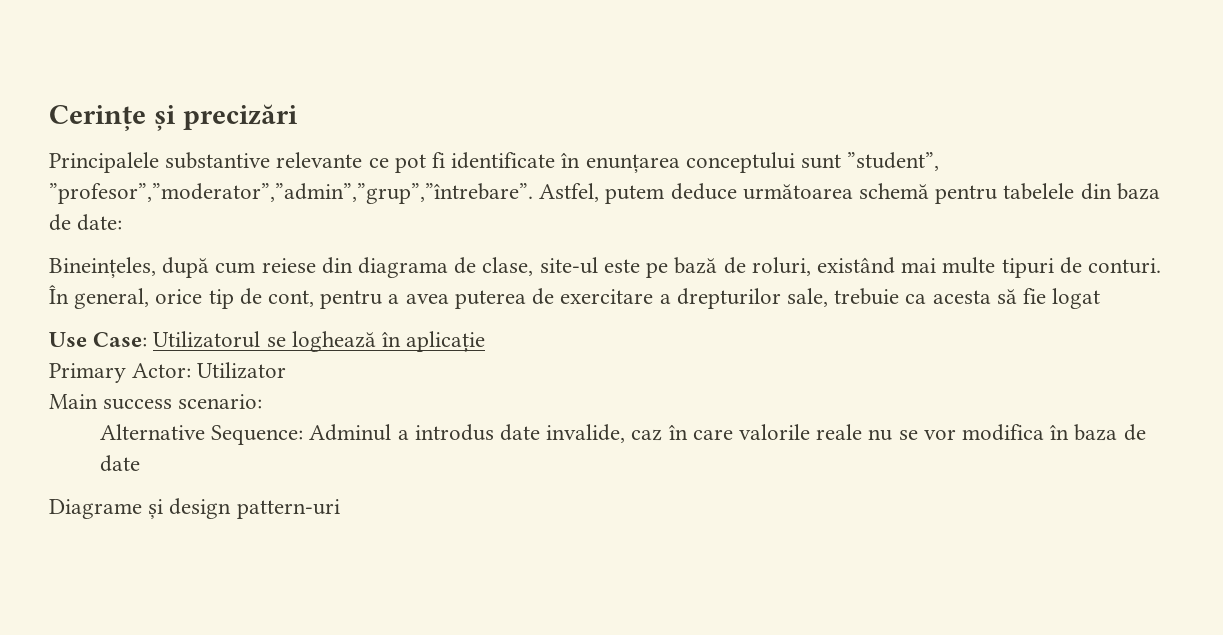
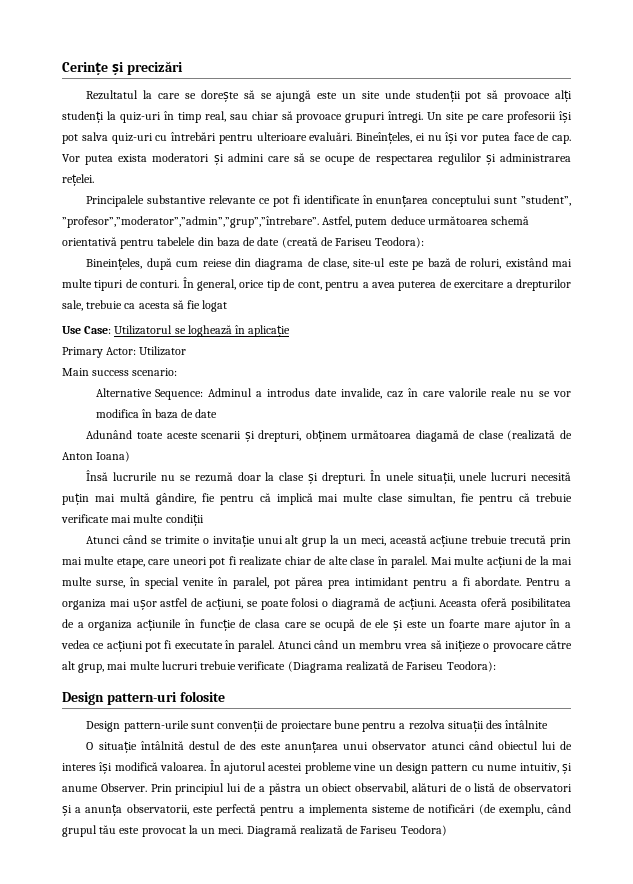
+ Rezultatul la care se dorește să se ajungă este un site unde studenții pot să provoace alți studenți la quiz-uri în timp real, sau chiar să provoace grupuri întregi. Un site pe care profesorii își pot salva quiz-uri cu întrebări pentru ulterioare evaluări. Bineînțeles, ei nu își vor putea face de cap. Vor putea exista moderatori și admini care să se ocupe de respectarea regulilor și administrarea rețelei.
- Astfel, putem deduce următoarea schemă pentru tabelele din baza de date:
+ Astfel, putem deduce următoarea schemă orientativă pentru tabelele din baza de date (creată de Fariseu Teodora):
- Diagrame și design pattern-uri
+ Adunând toate aceste scenarii și drepturi, obținem următoarea diagamă de clase (realizată de Anton Ioana)
+ Însă lucrurile nu se rezumă doar la clase și drepturi. În unele situații, unele lucruri necesită puțin mai multă gândire, fie pentru că implică mai multe clase simultan, fie pentru că trebuie verificate mai multe condiții
+ Atunci când se trimite o invitație unui alt grup la un meci, această acțiune trebuie trecută prin mai multe etape, care uneori pot fi realizate chiar de alte clase în paralel. Mai multe acțiuni de la mai multe surse, în special venite în paralel, pot părea prea intimidant pentru a fi abordate. Pentru a organiza mai ușor astfel de acțiuni, se poate folosi o diagramă de acțiuni. Aceasta oferă posibilitatea de a organiza acțiunile în funcție de clasa care se ocupă de ele și este un foarte mare ajutor în a vedea ce acțiuni pot fi executate în paralel. Atunci când un membru vrea să inițieze o provocare către alt grup, mai multe lucruri trebuie verificate (Diagrama realizată de Fariseu Teodora):
+ Design pattern-uri folosite
+ Design pattern-urile sunt convenții de proiectare bune pentru a rezolva situații des întâlnite
+ O situație întâlnită destul de des este anunțarea unui observator atunci când obiectul lui de interes își modifică valoarea. În ajutorul acestei probleme vine un design pattern cu nume intuitiv, și anume Observer. Prin principiul lui de a păstra un obiect observabil, alături de o listă de observatori și a anunța observatorii, este perfectă pentru a implementa sisteme de notificări (de exemplu, când grupul tău este provocat la un meci. Diagramă realizată de Fariseu Teodora)

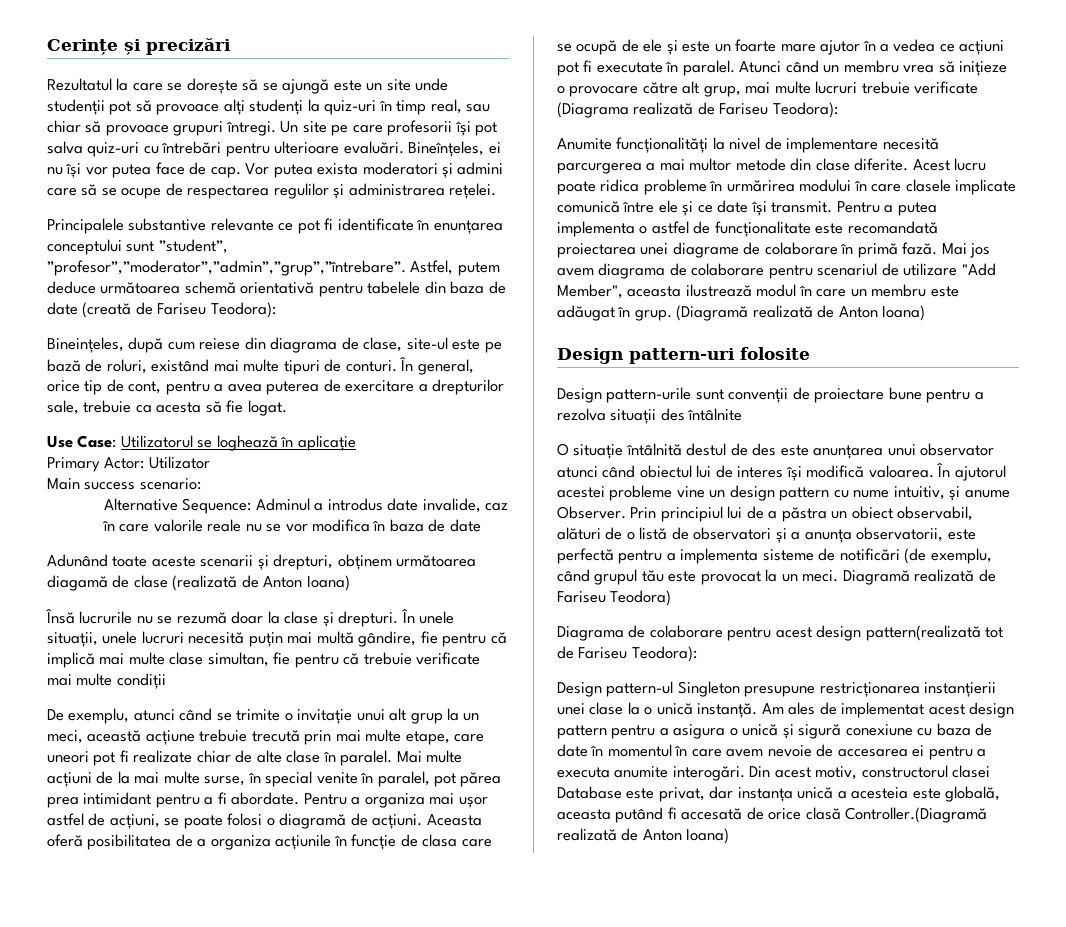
- În general, orice tip de cont, pentru a avea puterea de exercitare a drepturilor sale, trebuie ca acesta să fie logat
+ În general, orice tip de cont, pentru a avea puterea de exercitare a drepturilor sale, trebuie ca acesta să fie logat.
- Atunci când se trimite o invitație unui alt grup la un meci, această acțiune trebuie trecută prin mai multe etape, care uneori pot fi realizate chiar de alte clase în paralel.
+ De exemplu, atunci când se trimite o invitație unui alt grup la un meci, această acțiune trebuie trecută prin mai multe etape, care uneori pot fi realizate chiar de alte clase în paralel.
+ Anumite funcționalități la nivel de implementare necesită parcurgerea a mai multor metode din clase diferite. Acest lucru poate ridica probleme în urmărirea modului în care clasele implicate comunică între ele și ce date își transmit. Pentru a putea implementa o astfel de funcționalitate este recomandată proiectarea unei diagrame de colaborare în primă fază. Mai jos avem diagrama de colaborare pentru scenariul de utilizare "Add Member", aceasta ilustrează modul în care un membru este adăugat în grup. (Diagramă realizată de Anton Ioana)
+ Diagrama de colaborare pentru acest design pattern(realizată tot de Fariseu Teodora):
+ Design pattern-ul Singleton presupune restricționarea instanțierii unei clase la o unică instanță. Am ales de implementat acest design pattern pentru a asigura o unică și sigură conexiune cu baza de date în momentul în care avem nevoie de accesarea ei pentru a executa anumite interogări. Din acest motiv, constructorul clasei Database este privat, dar instanța unică a acesteia este globală, aceasta putând fi accesată de orice clasă Controller.(Diagramă realizată de Anton Ioana)

